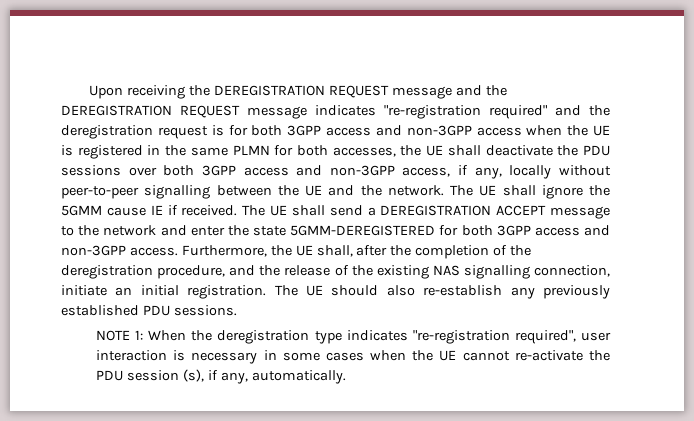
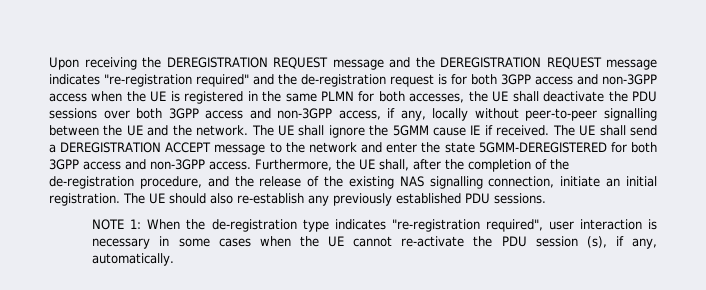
- Upon receiving the DEREGISTRATION REQUEST message and the DEREGISTRATION REQUEST message indicates "re-registration required" and the deregistration request is for both 3GPP access and non-3GPP access when the UE is registered in the same PLMN for both accesses, the UE shall deactivate the PDU sessions over both 3GPP access and non-3GPP access, if any, locally without peer-to-peer signalling between the UE and the network.
+ Upon receiving the DEREGISTRATION REQUEST message and the DEREGISTRATION REQUEST message indicates "re-registration required" and the de-registration request is for both 3GPP access and non-3GPP access when the UE is registered in the same PLMN for both accesses, the UE shall deactivate the PDU sessions over both 3GPP access and non-3GPP access, if any, locally without peer-to-peer signalling between the UE and the network.
- Furthermore, the UE shall, after the completion of the deregistration procedure, and the release of the existing NAS signalling connection, initiate an initial registration.
+ Furthermore, the UE shall, after the completion of the de-registration procedure, and the release of the existing NAS signalling connection, initiate an initial registration.
- NOTE 1: When the deregistration type indicates "re-registration required", user interaction is necessary in some cases when the UE cannot re-activate the PDU session (s), if any, automatically.
+ NOTE 1: When the de-registration type indicates "re-registration required", user interaction is necessary in some cases when the UE cannot re-activate the PDU session (s), if any, automatically.

